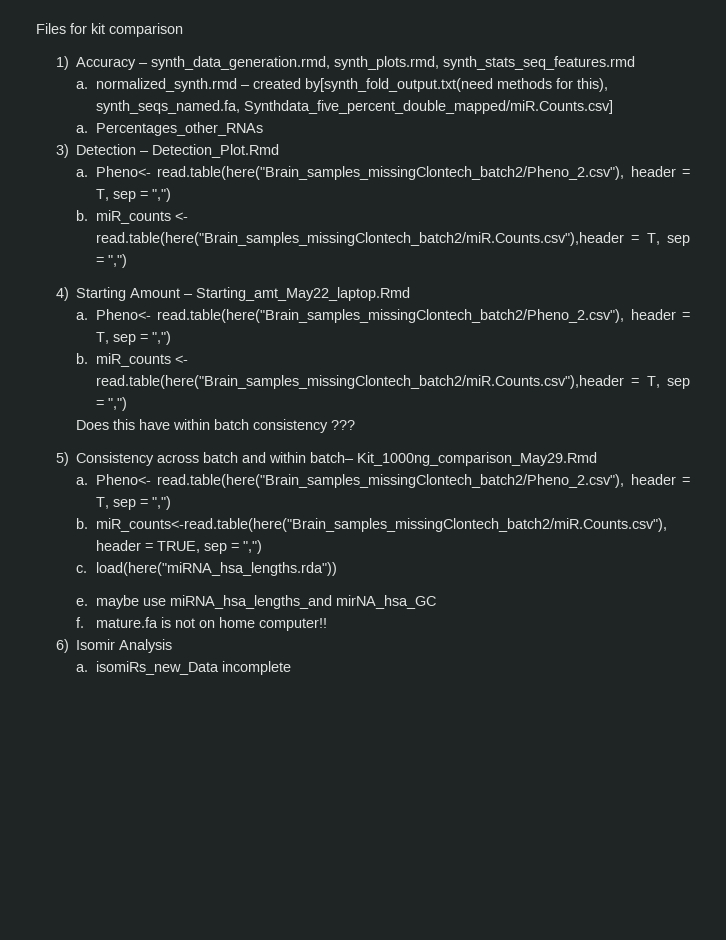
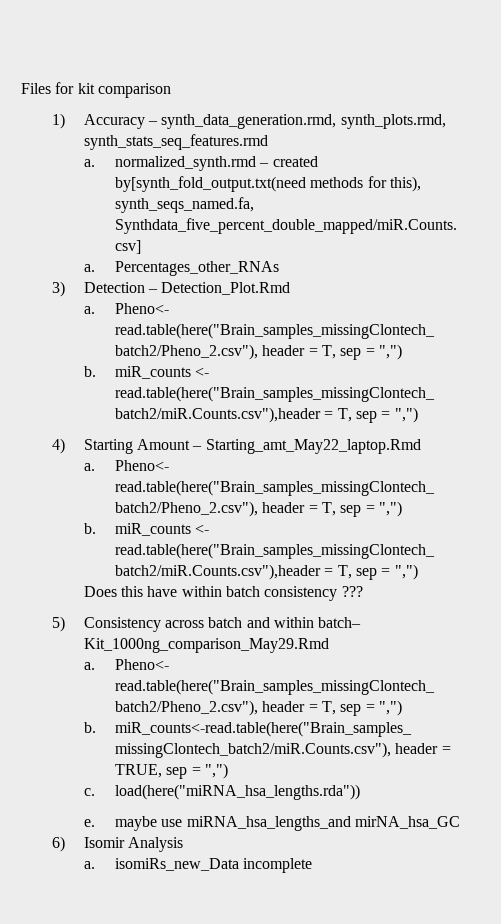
- f. mature.fa is not on home computer!!

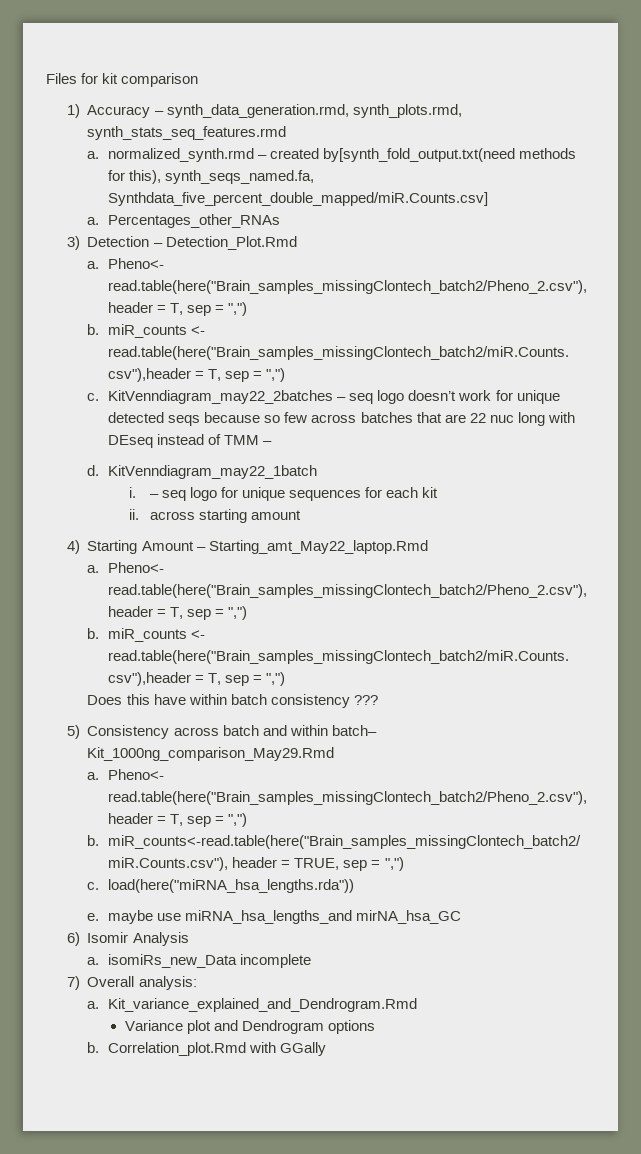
+ c. KitVenndiagram_may22_2batches – seq logo doesn’t work for unique detected seqs because so few across batches that are 22 nuc long with DEseq instead of TMM –
+ d. KitVenndiagram_may22_1batch
+ i. – seq logo for unique sequences for each kit
+ ii. across starting amount
+ 7) Overall analysis:
+ a. Kit_variance_explained_and_Dendrogram.Rmd
+ Variance plot and Dendrogram options
+ b. Correlation_plot.Rmd with GGally

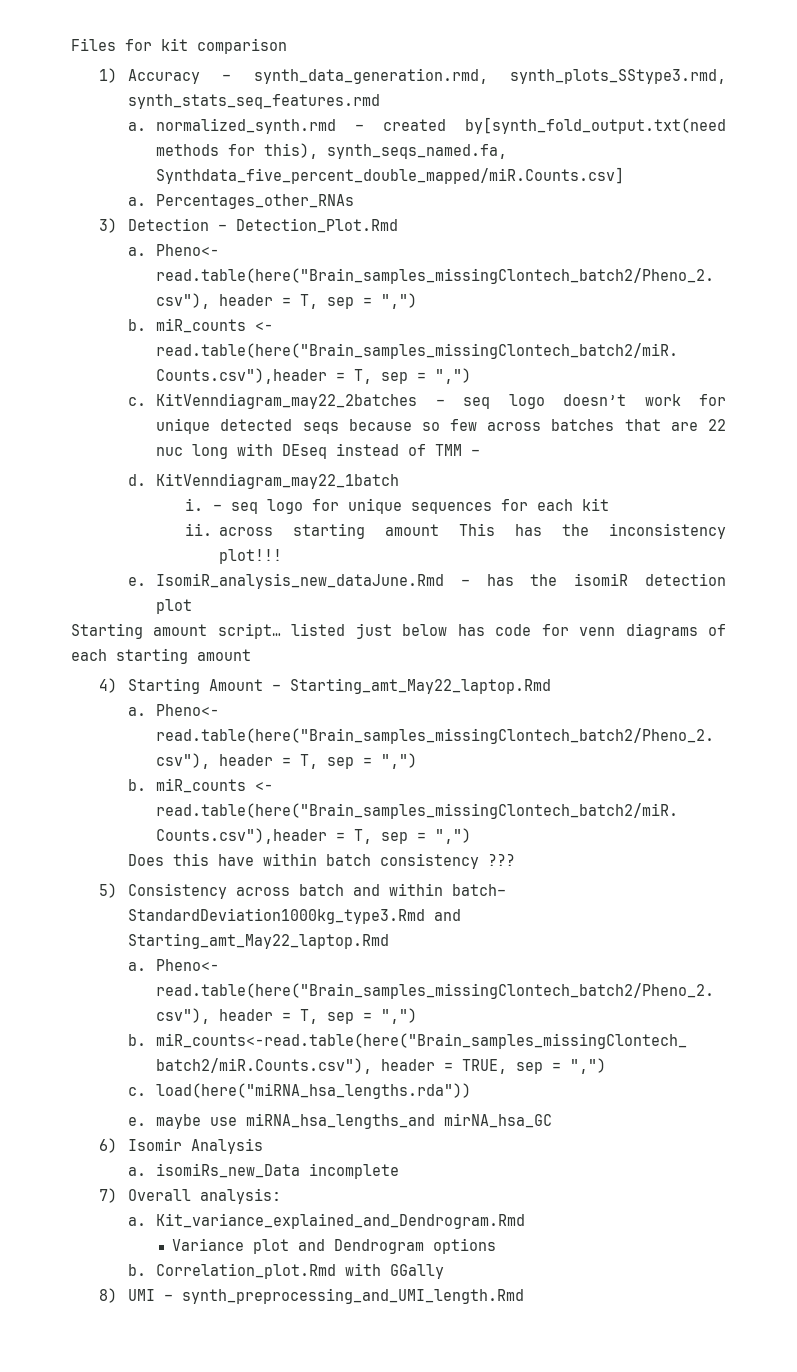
- 1) Accuracy – synth_data_generation.rmd, synth_plots.rmd, synth_stats_seq_features.rmd
+ 1) Accuracy – synth_data_generation.rmd, synth_plots_SStype3.rmd, synth_stats_seq_features.rmd
- ii. across starting amount
+ ii. across starting amount This has the inconsistency plot!!!
+ e. IsomiR_analysis_new_dataJune.Rmd – has the isomiR detection plot
+ Starting amount script… listed just below has code for venn diagrams of each starting amount
- 5) Consistency across batch and within batch– Kit_1000ng_comparison_May29.Rmd
+ 5) Consistency across batch and within batch– StandardDeviation1000kg_type3.Rmd and Starting_amt_May22_laptop.Rmd
+ 8) UMI – synth_preprocessing_and_UMI_length.Rmd

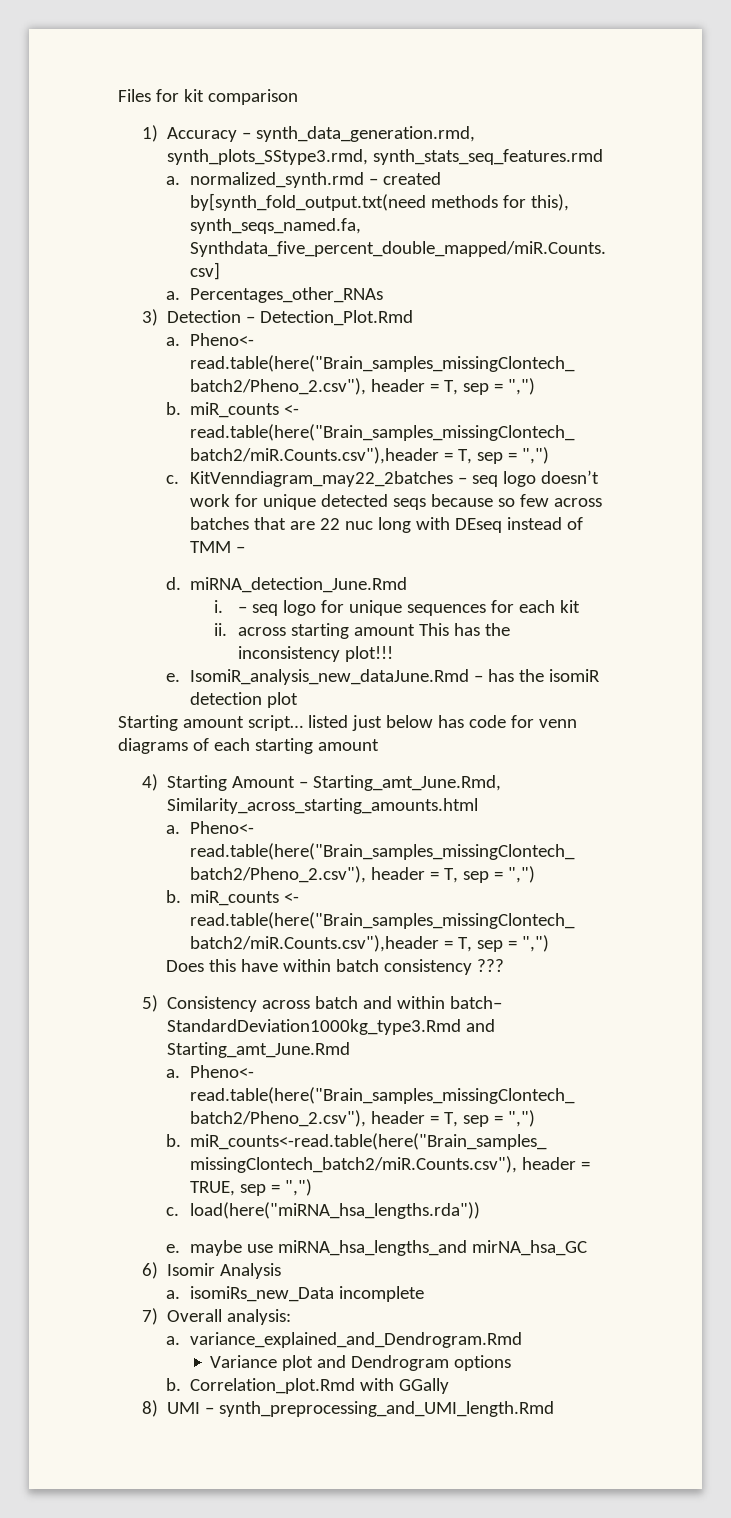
- d. KitVenndiagram_may22_1batch
+ d. miRNA_detection_June.Rmd
- 4) Starting Amount – Starting_amt_May22_laptop.Rmd
+ 4) Starting Amount – Starting_amt_June.Rmd, Similarity_across_starting_amounts.html
- 5) Consistency across batch and within batch– StandardDeviation1000kg_type3.Rmd and Starting_amt_May22_laptop.Rmd
+ 5) Consistency across batch and within batch– StandardDeviation1000kg_type3.Rmd and Starting_amt_June.Rmd
- a. Kit_variance_explained_and_Dendrogram.Rmd
+ a. variance_explained_and_Dendrogram.Rmd

